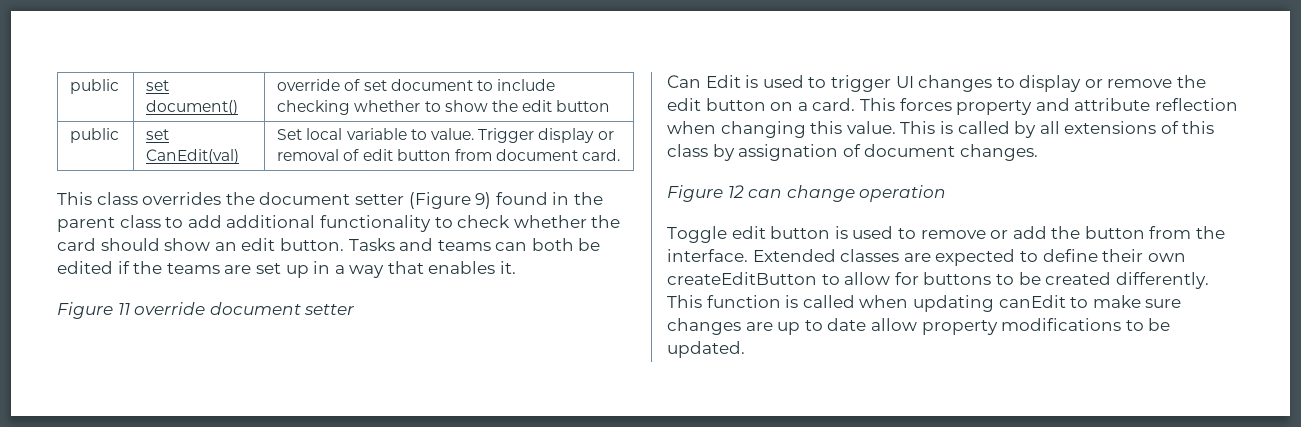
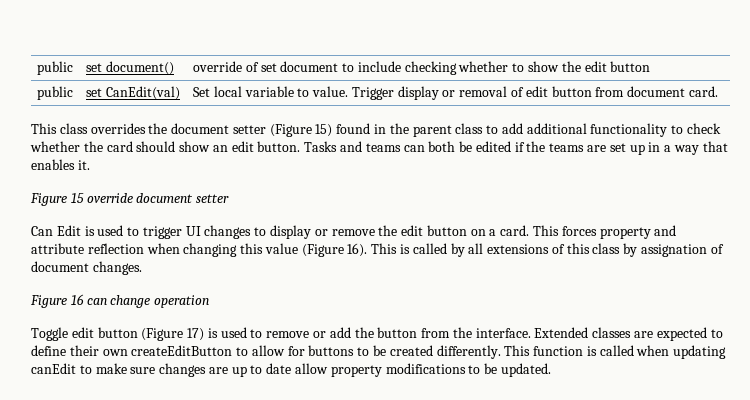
- This class overrides the document setter (Figure 9) found in the parent class to add additional functionality to check whether the card should show an edit button.
+ This class overrides the document setter (Figure 15) found in the parent class to add additional functionality to check whether the card should show an edit button.
- Figure 11 override document setter
+ Figure 15 override document setter
- This forces property and attribute reflection when changing this value.
+ This forces property and attribute reflection when changing this value (Figure 16).
- Figure 12 can change operation
+ Figure 16 can change operation
- Toggle edit button is used to remove or add the button from the interface.
+ Toggle edit button (Figure 17) is used to remove or add the button from the interface.

